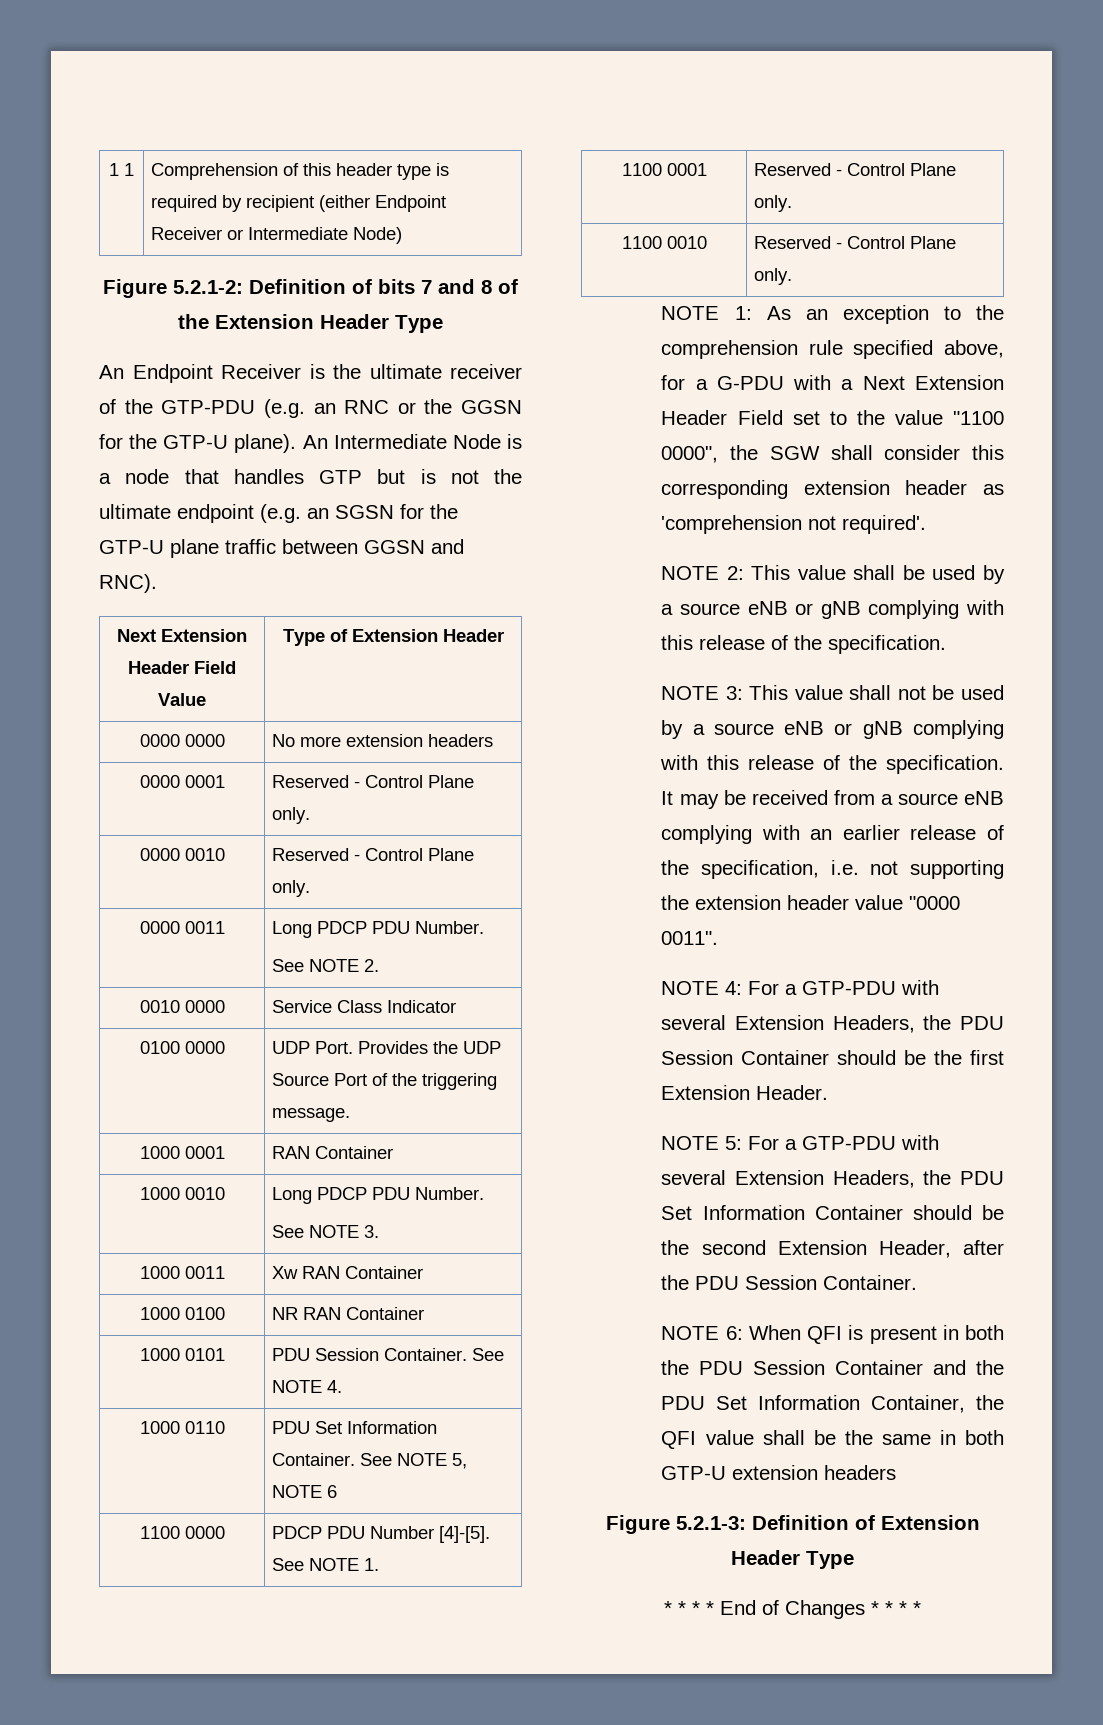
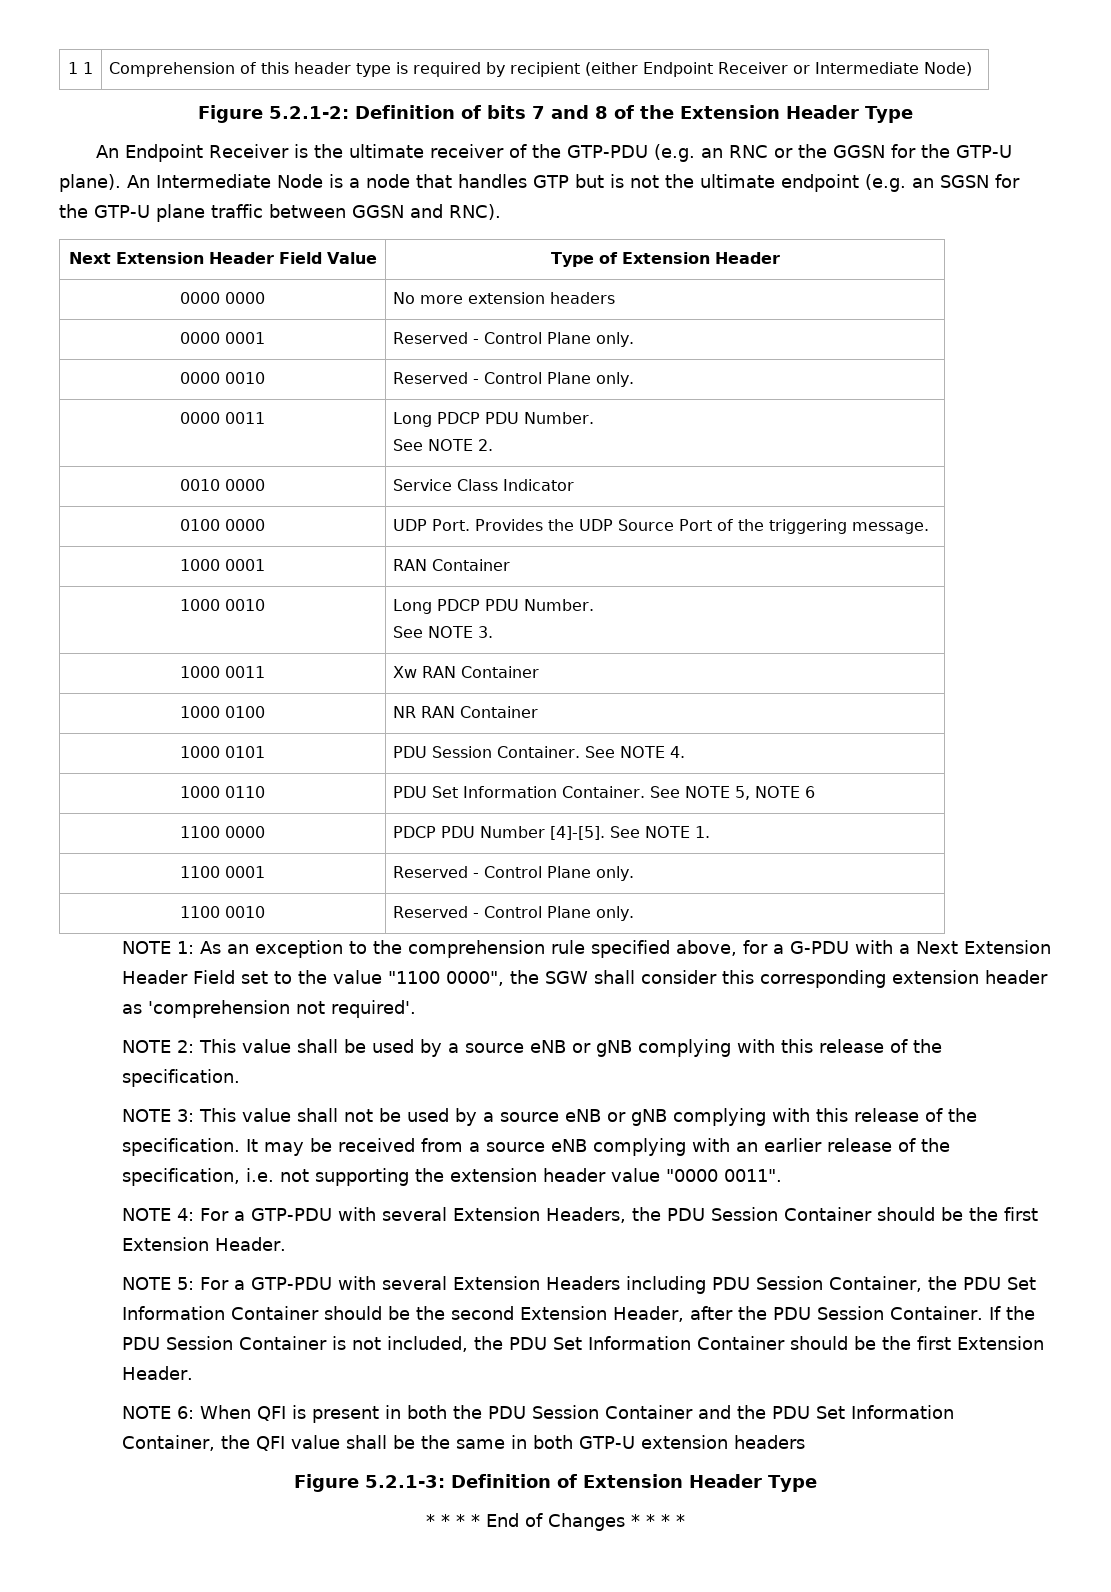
- NOTE 5: For a GTP-PDU with several Extension Headers, the PDU Set Information Container should be the second Extension Header, after the PDU Session Container.
+ NOTE 5: For a GTP-PDU with several Extension Headers including PDU Session Container, the PDU Set Information Container should be the second Extension Header, after the PDU Session Container. If the PDU Session Container is not included, the PDU Set Information Container should be the first Extension Header.

